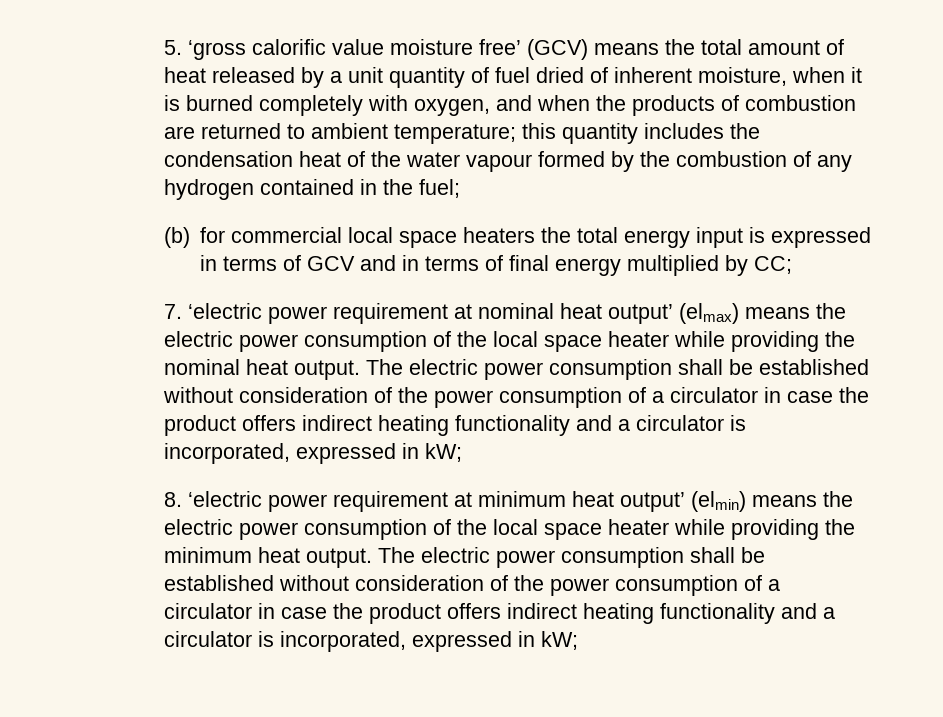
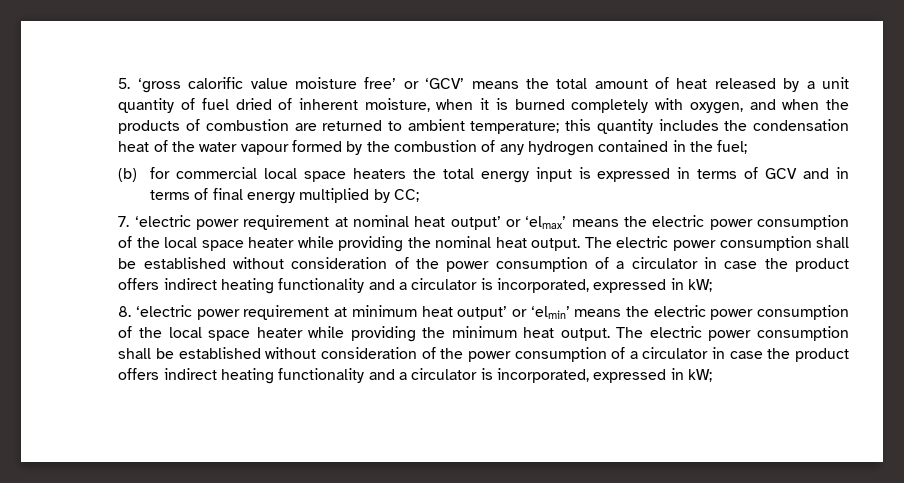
- 5. ‘gross calorific value moisture free’ (GCV) means the total amount of heat released by a unit quantity of fuel dried of inherent moisture, when it is burned completely with oxygen, and when the products of combustion are returned to ambient temperature;
+ 5. ‘gross calorific value moisture free’ or ‘GCV’ means the total amount of heat released by a unit quantity of fuel dried of inherent moisture, when it is burned completely with oxygen, and when the products of combustion are returned to ambient temperature;
- 7. ‘electric power requirement at nominal heat output’ (elmax) means the electric power consumption of the local space heater while providing the nominal heat output.
+ 7. ‘electric power requirement at nominal heat output’ or ‘elmax’ means the electric power consumption of the local space heater while providing the nominal heat output.
- 8. ‘electric power requirement at minimum heat output’ (elmin) means the electric power consumption of the local space heater while providing the minimum heat output.
+ 8. ‘electric power requirement at minimum heat output’ or ‘elmin’ means the electric power consumption of the local space heater while providing the minimum heat output.

